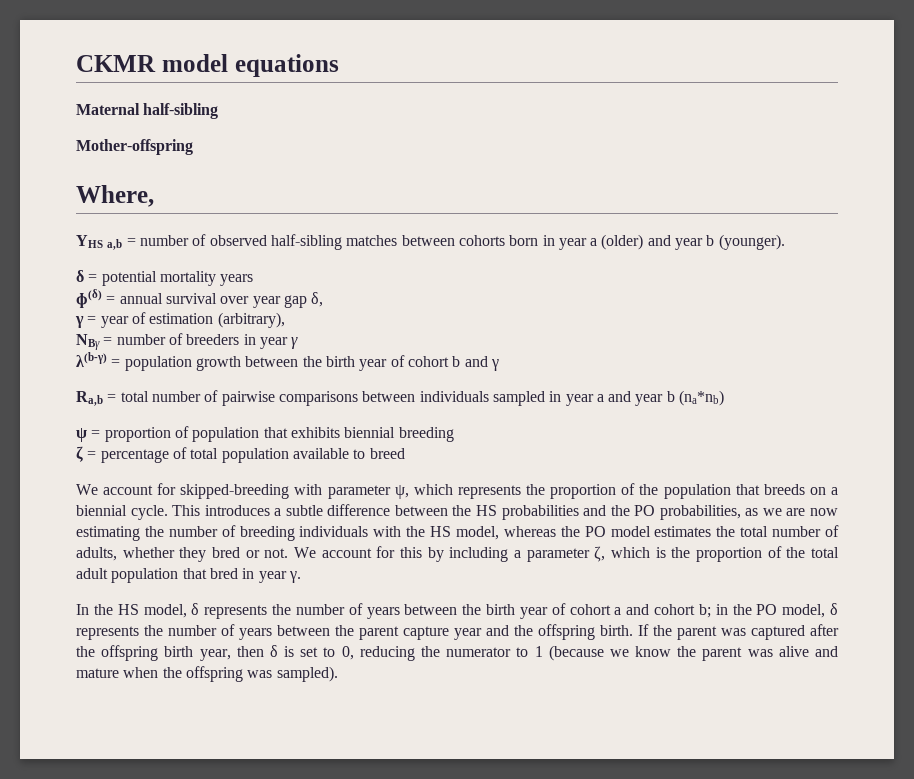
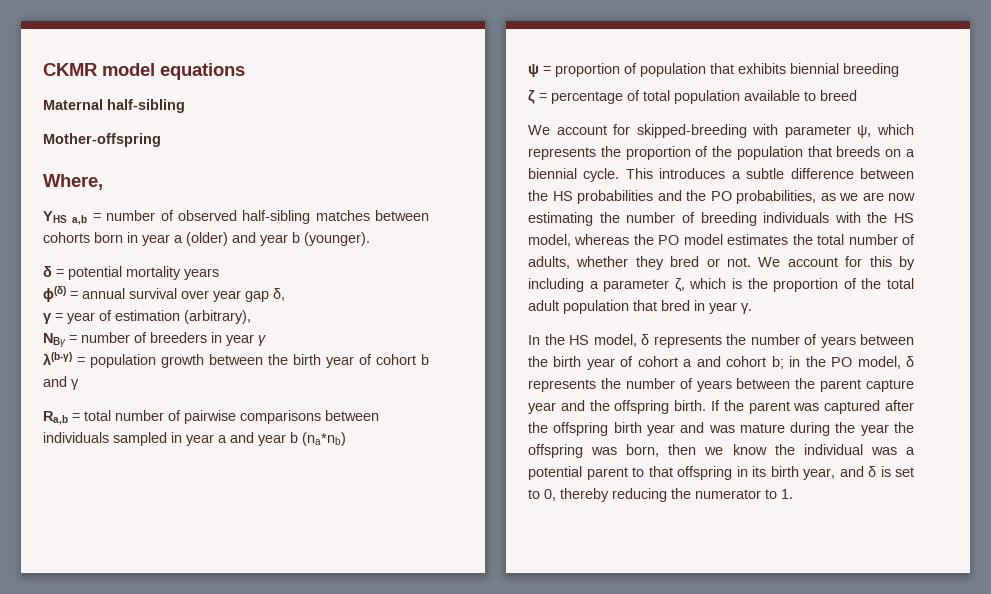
- If the parent was captured after the offspring birth year, then δ is set to 0, reducing the numerator to 1 (because we know the parent was alive and mature when the offspring was sampled).
+ If the parent was captured after the offspring birth year and was mature during the year the offspring was born, then we know the individual was a potential parent to that offspring in its birth year, and δ is set to 0, thereby reducing the numerator to 1.

